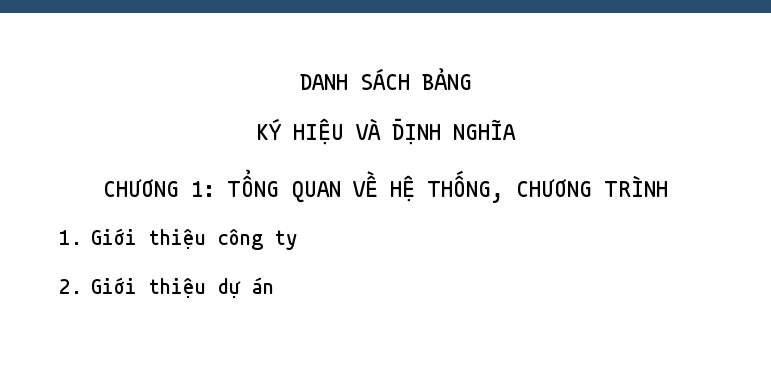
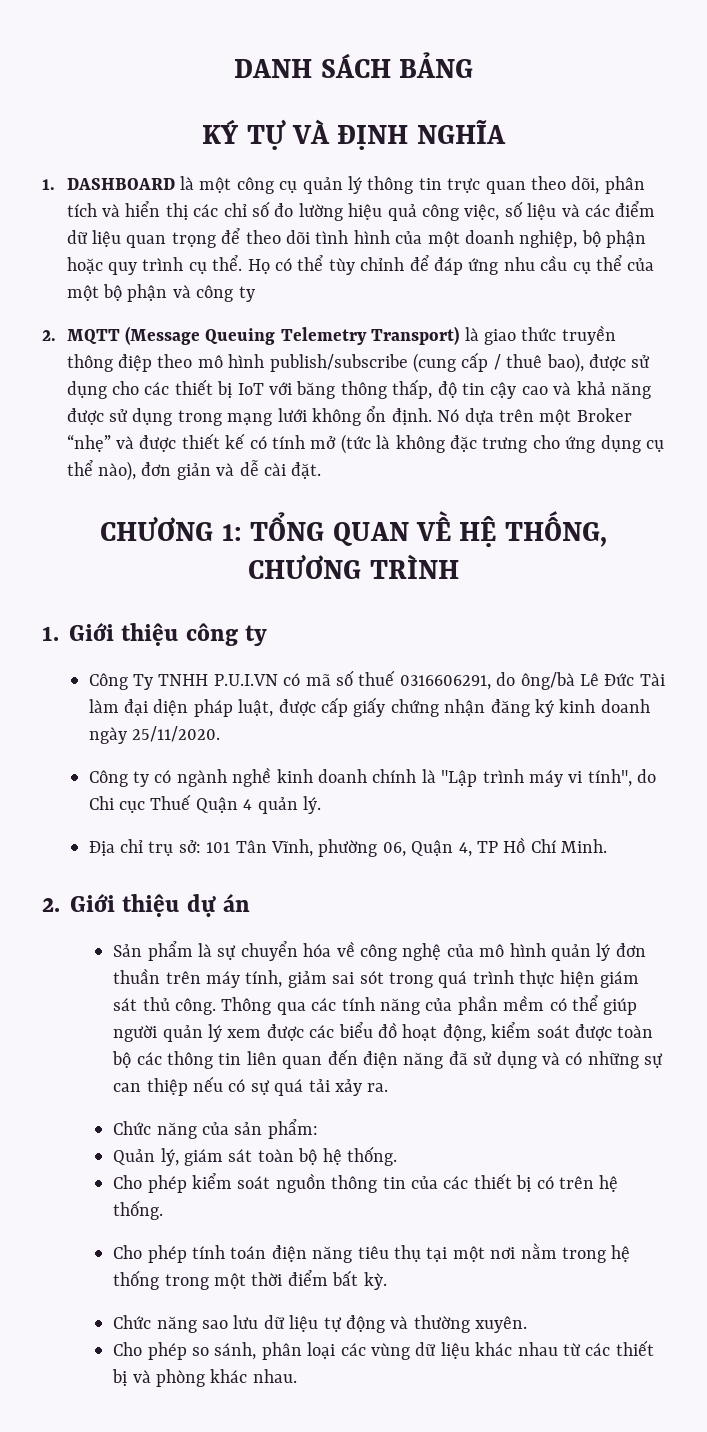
- KÝ HIỆU VÀ ĐỊNH NGHĨA
+ KÝ TỰ VÀ ĐỊNH NGHĨA
+ 1. DASHBOARD là một công cụ quản lý thông tin trực quan theo dõi, phân tích và hiển thị các chỉ số đo lường hiệu quả công việc, số liệu và các điểm dữ liệu quan trọng để theo dõi tình hình của một doanh nghiệp, bộ phận hoặc quy trình cụ thể. Họ có thể tùy chỉnh để đáp ứng nhu cầu cụ thể của một bộ phận và công ty
+ 2. MQTT (Message Queuing Telemetry Transport) là giao thức truyền thông điệp theo mô hình publish/subscribe (cung cấp / thuê bao), được sử dụng cho các thiết bị IoT với băng thông thấp, độ tin cậy cao và khả năng được sử dụng trong mạng lưới không ổn định. Nó dựa trên một Broker “nhẹ” và được thiết kế có tính mở (tức là không đặc trưng cho ứng dụng cụ thể nào), đơn giản và dễ cài đặt.
+ Công Ty TNHH P.U.I.VN có mã số thuế 0316606291, do ông/bà Lê Đức Tài làm đại diện pháp luật, được cấp giấy chứng nhận đăng ký kinh doanh ngày 25/11/2020.
+ Công ty có ngành nghề kinh doanh chính là "Lập trình máy vi tính", do Chi cục Thuế Quận 4 quản lý.
+ Địa chỉ trụ sở: 101 Tân Vĩnh, phường 06, Quận 4, TP Hồ Chí Minh.
+ Sản phẩm là sự chuyển hóa về công nghệ của mô hình quản lý đơn thuần trên máy tính, giảm sai sót trong quá trình thực hiện giám sát thủ công. Thông qua các tính năng của phần mềm có thể giúp người quản lý xem được các biểu đồ hoạt động, kiểm soát được toàn bộ các thông tin liên quan đến điện năng đã sử dụng và có những sự can thiệp nếu có sự quá tải xảy ra.
+ Chức năng của sản phẩm:
+ Quản lý, giám sát toàn bộ hệ thống.
+ Cho phép kiểm soát nguồn thông tin của các thiết bị có trên hệ thống.
+ Cho phép tính toán điện năng tiêu thụ tại một nơi nằm trong hệ thống trong một thời điểm bất kỳ.
+ Chức năng sao lưu dữ liệu tự động và thường xuyên.
+ Cho phép so sánh, phân loại các vùng dữ liệu khác nhau từ các thiết bị và phòng khác nhau.

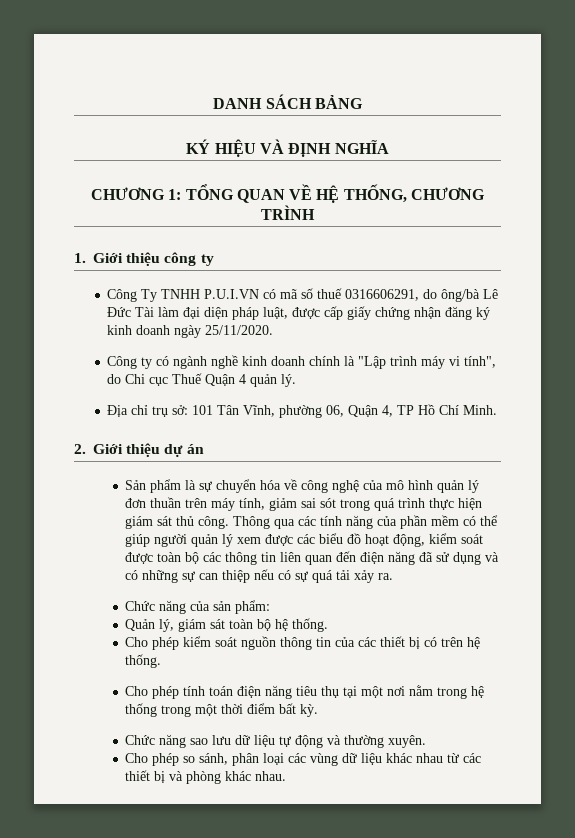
- KÝ TỰ VÀ ĐỊNH NGHĨA
+ KÝ HIỆU VÀ ĐỊNH NGHĨA
- 1. DASHBOARD là một công cụ quản lý thông tin trực quan theo dõi, phân tích và hiển thị các chỉ số đo lường hiệu quả công việc, số liệu và các điểm dữ liệu quan trọng để theo dõi tình hình của một doanh nghiệp, bộ phận hoặc quy trình cụ thể. Họ có thể tùy chỉnh để đáp ứng nhu cầu cụ thể của một bộ phận và công ty
- 2. MQTT (Message Queuing Telemetry Transport) là giao thức truyền thông điệp theo mô hình publish/subscribe (cung cấp / thuê bao), được sử dụng cho các thiết bị IoT với băng thông thấp, độ tin cậy cao và khả năng được sử dụng trong mạng lưới không ổn định. Nó dựa trên một Broker “nhẹ” và được thiết kế có tính mở (tức là không đặc trưng cho ứng dụng cụ thể nào), đơn giản và dễ cài đặt.

